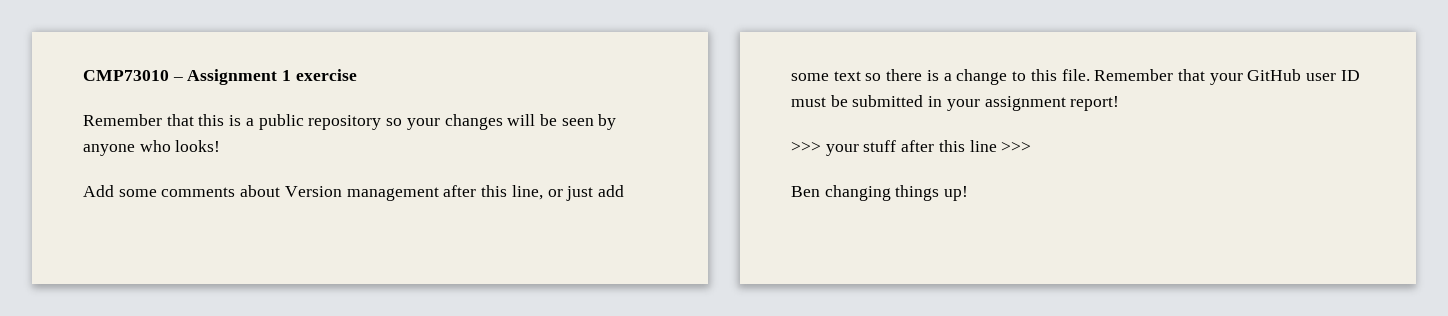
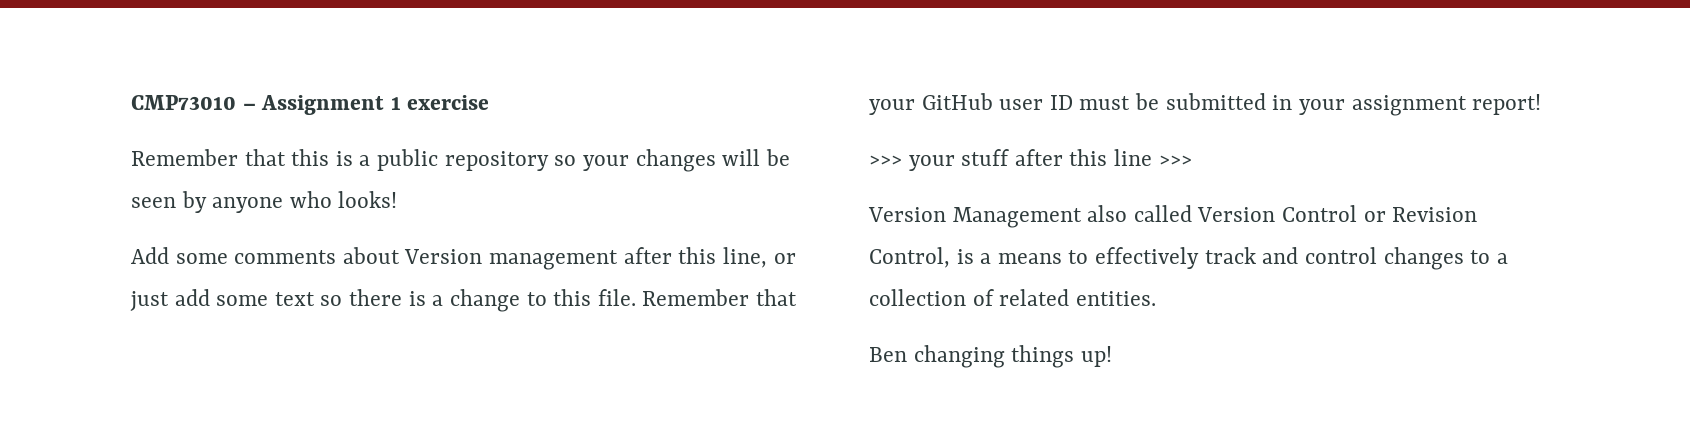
+ Version Management also called Version Control or Revision Control, is a means to effectively track and control changes to a collection of related entities.

